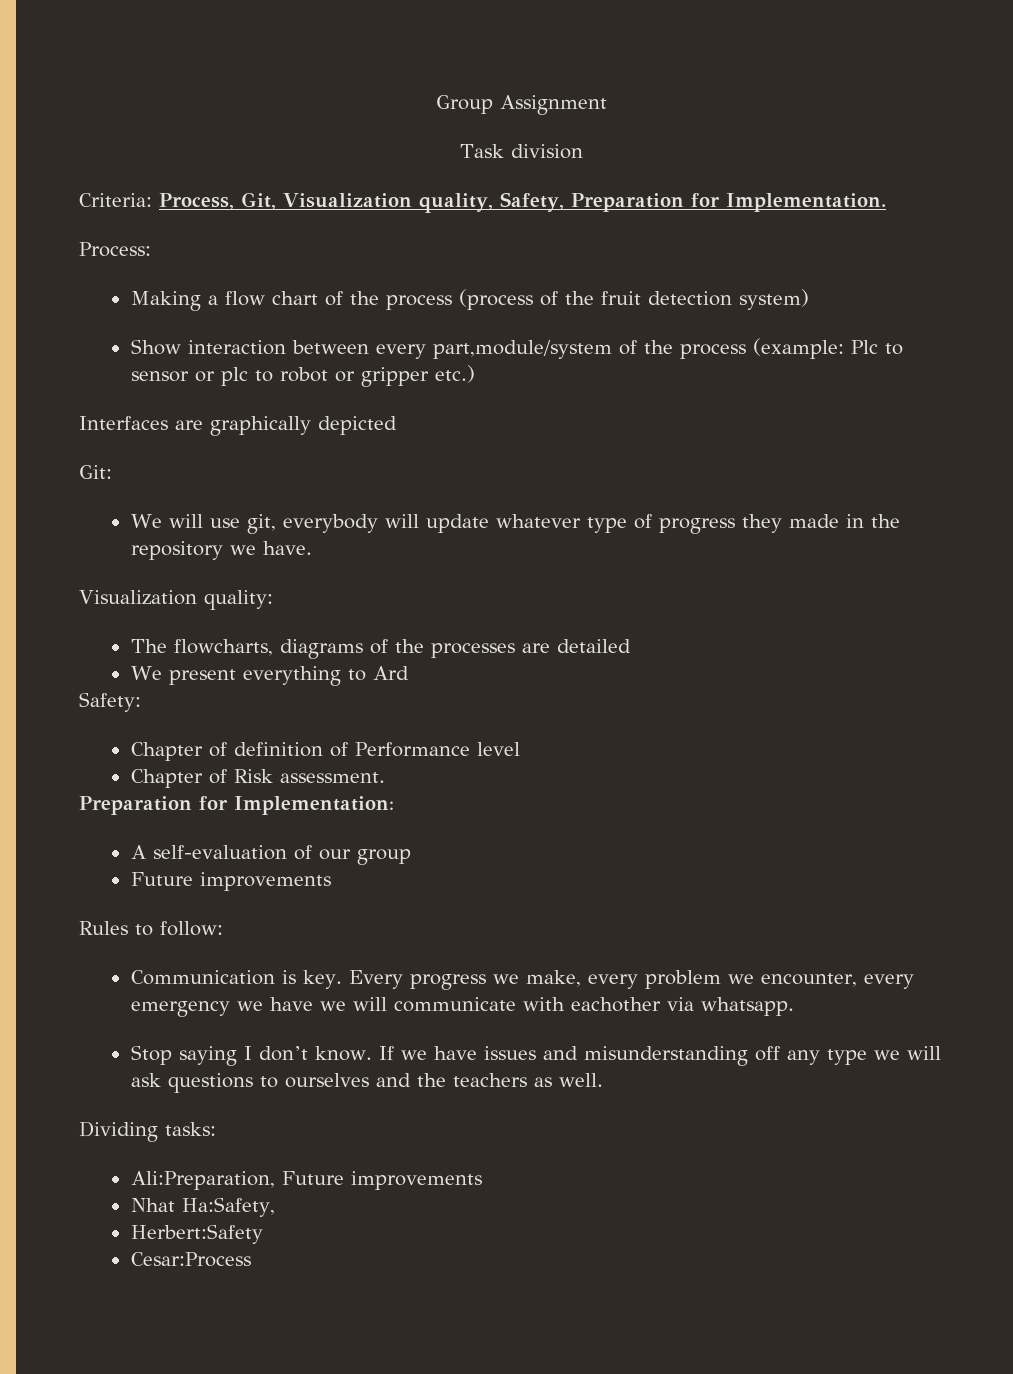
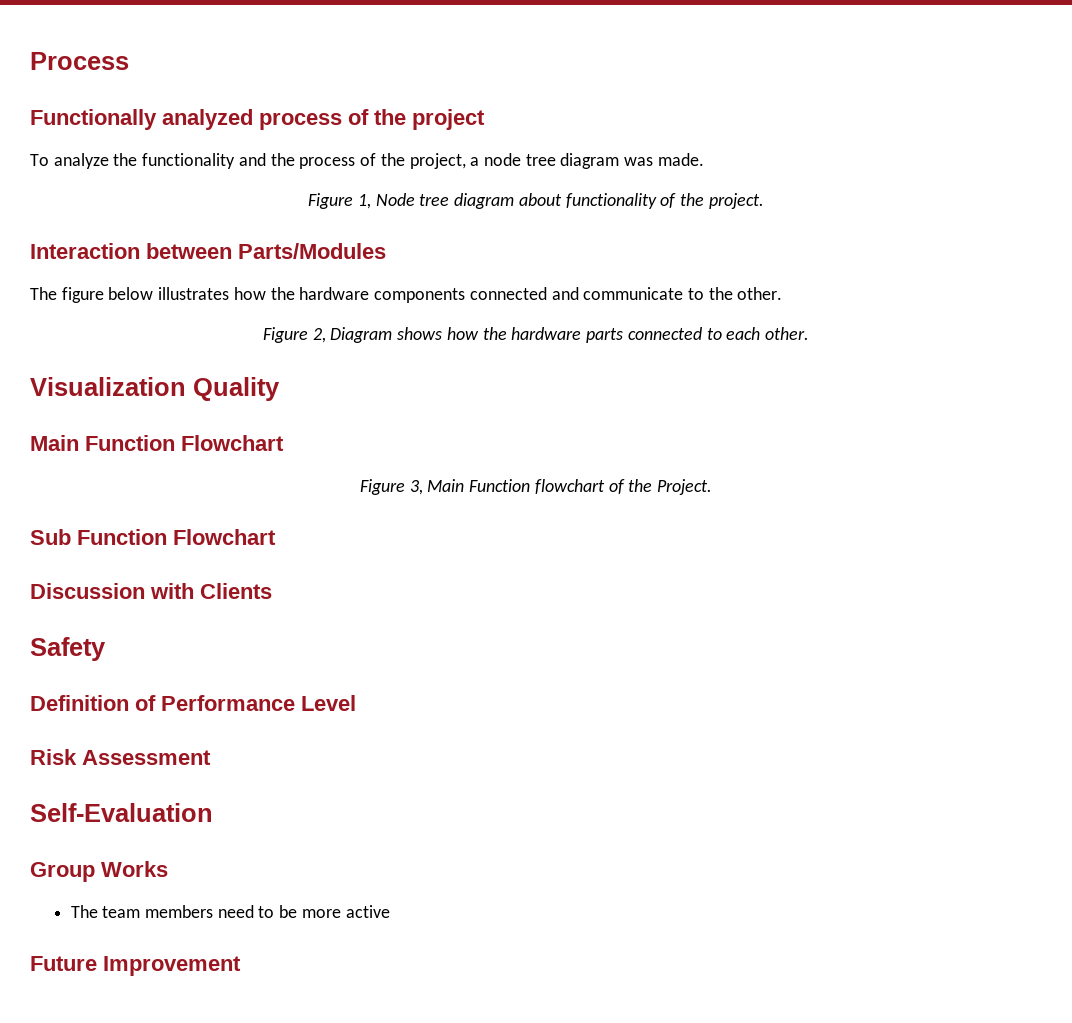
- Group Assignment
- Task division
- Criteria: Process, Git, Visualization quality, Safety, Preparation for Implementation.
- Process:
- Making a flow chart of the process (process of the fruit detection system)
- Show interaction between every part,module/system of the process (example: Plc to sensor or plc to robot or gripper etc.)
- Interfaces are graphically depicted
- Git:
- We will use git, everybody will update whatever type of progress they made in the repository we have.
- Visualization quality:
- The flowcharts, diagrams of the processes are detailed
- We present everything to Ard
- Safety:
- Chapter of definition of Performance level
- Chapter of Risk assessment.
- Preparation for Implementation:
- A self-evaluation of our group
- Future improvements
- Rules to follow:
- Communication is key. Every progress we make, every problem we encounter, every emergency we have we will communicate with eachother via whatsapp.
- Stop saying I don’t know. If we have issues and misunderstanding off any type we will ask questions to ourselves and the teachers as well.
- Dividing tasks:
- Ali:Preparation, Future improvements
- Nhat Ha:Safety,
- Herbert:Safety
- Cesar:Process
+ Process
+ Functionally analyzed process of the project
+ To analyze the functionality and the process of the project, a node tree diagram was made.
+ Figure 1, Node tree diagram about functionality of the project.
+ Interaction between Parts/Modules
+ The figure below illustrates how the hardware components connected and communicate to the other.
+ Figure 2, Diagram shows how the hardware parts connected to each other.
+ Visualization Quality
+ Main Function Flowchart
+ Figure 3, Main Function flowchart of the Project.
+ Sub Function Flowchart
+ Discussion with Clients
+ Safety
+ Definition of Performance Level
+ Risk Assessment
+ Self-Evaluation
+ Group Works
+ The team members need to be more active
+ Future Improvement

